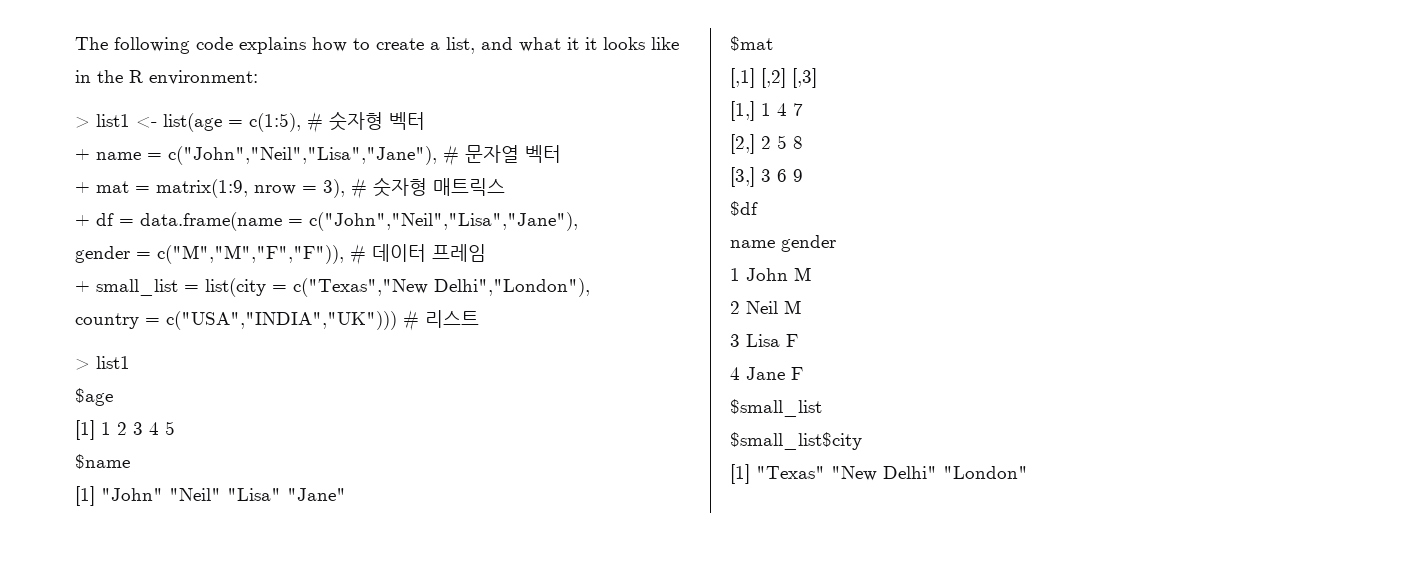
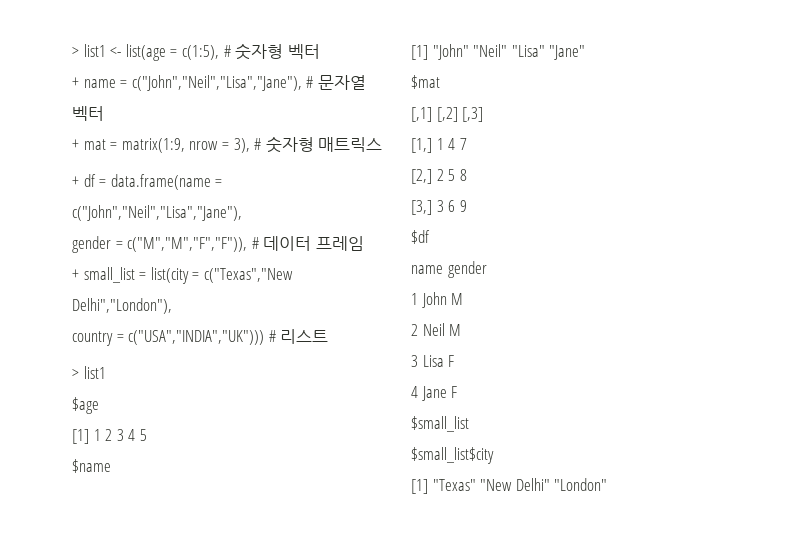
- The following code explains how to create a list, and what it it looks like in the R environment:

